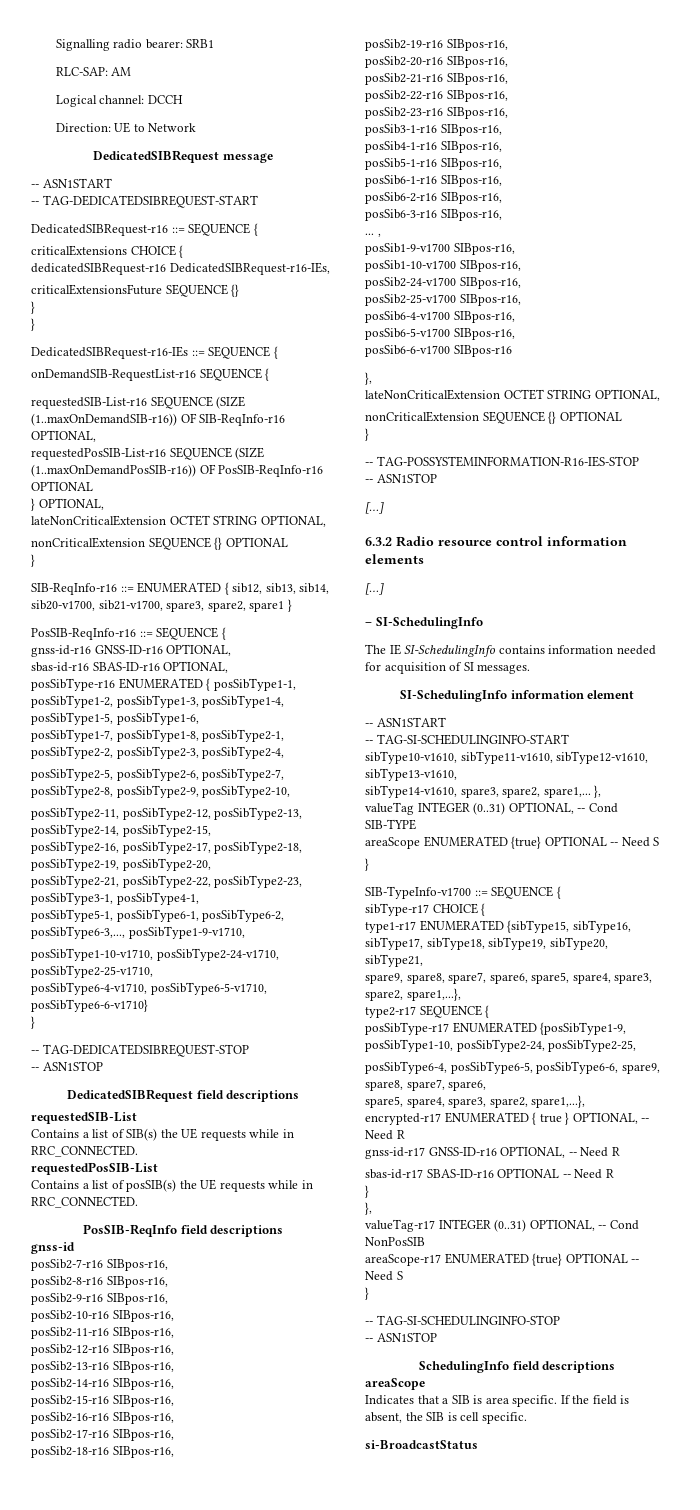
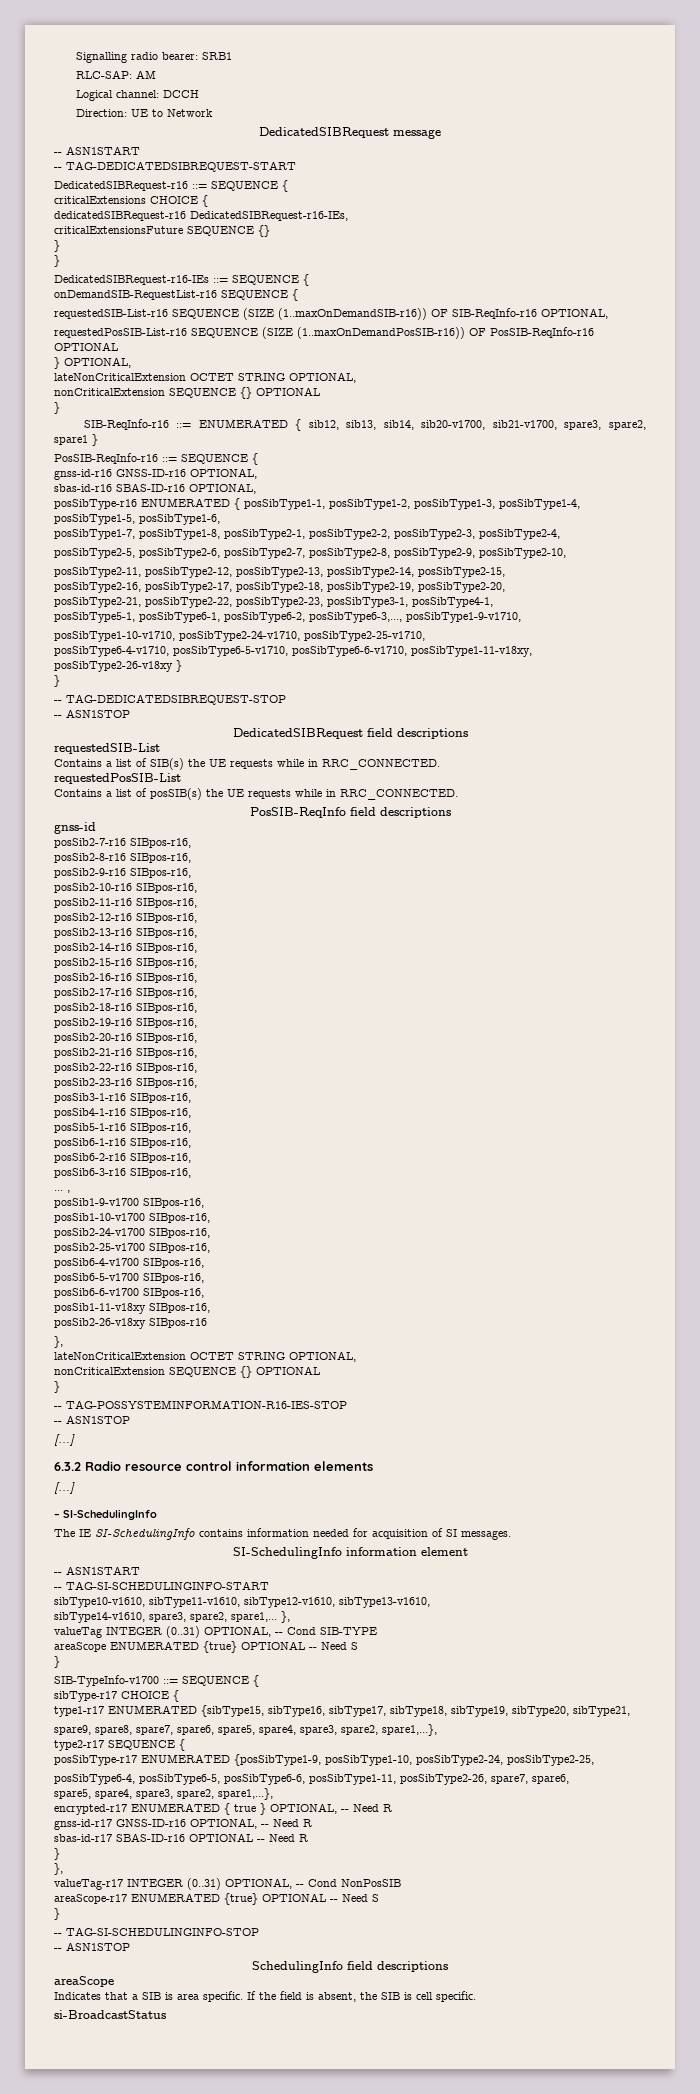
- posSibType6-4-v1710, posSibType6-5-v1710, posSibType6-6-v1710}
+ posSibType6-4-v1710, posSibType6-5-v1710, posSibType6-6-v1710, posSibType1-11-v18xy, posSibType2-26-v18xy }
- posSib6-6-v1700 SIBpos-r16
+ posSib6-6-v1700 SIBpos-r16,
+ posSib1-11-v18xy SIBpos-r16,
+ posSib2-26-v18xy SIBpos-r16
- posSibType6-4, posSibType6-5, posSibType6-6, spare9, spare8, spare7, spare6,
+ posSibType6-4, posSibType6-5, posSibType6-6, posSibType1-11, posSibType2-26, spare7, spare6,

